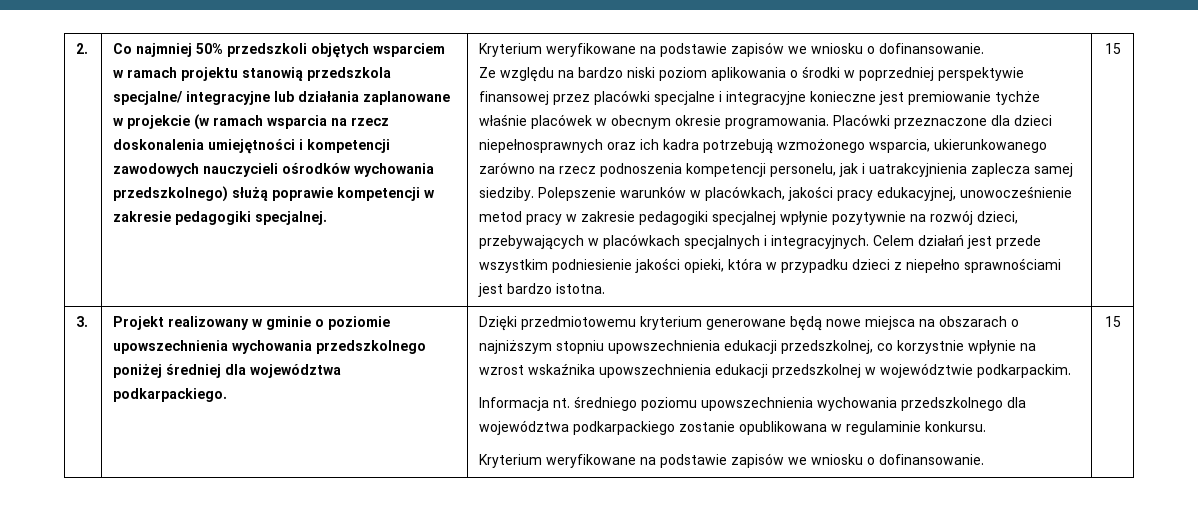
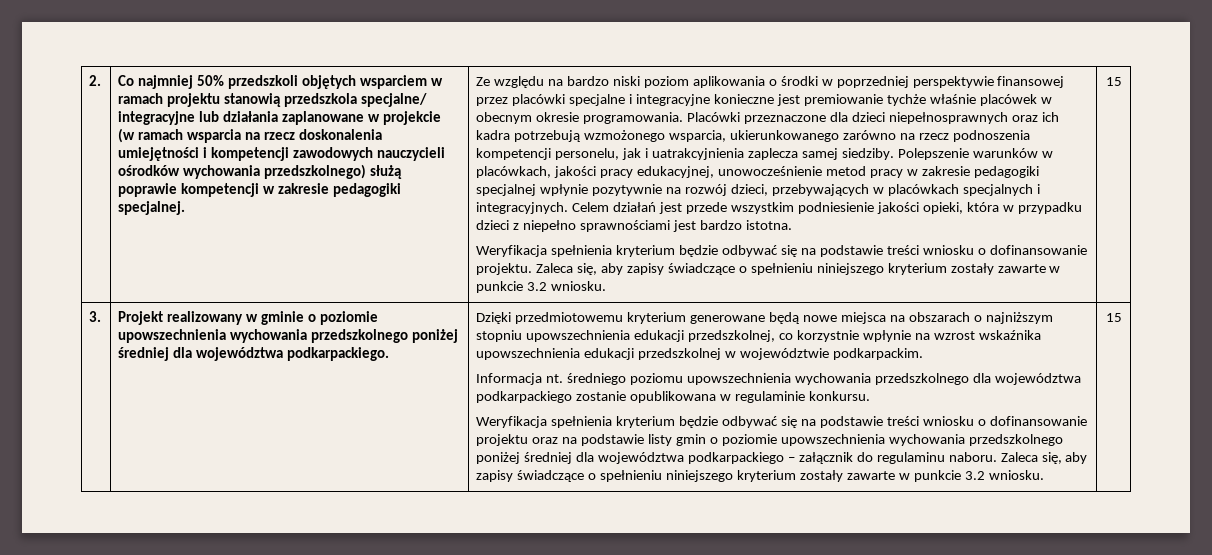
- Co najmniej 50% przedszkoli objętych wsparciem w ramach projektu stanowią przedszkola specjalne/ integracyjne lub działania zaplanowane w projekcie (w ramach wsparcia na rzecz doskonalenia umiejętności i kompetencji zawodowych nauczycieli ośrodków wychowania przedszkolnego) służą poprawie kompetencji w zakresie pedagogiki specjalnej. | Kryterium weryfikowane na podstawie zapisów we wniosku o dofinansowanie.
+ Co najmniej 50% przedszkoli objętych wsparciem w ramach projektu stanowią przedszkola specjalne/ integracyjne lub działania zaplanowane w projekcie (w ramach wsparcia na rzecz doskonalenia umiejętności i kompetencji zawodowych nauczycieli ośrodków wychowania przedszkolnego) służą poprawie kompetencji w zakresie pedagogiki specjalnej.
+ Weryfikacja spełnienia kryterium będzie odbywać się na podstawie treści wniosku o dofinansowanie projektu. Zaleca się, aby zapisy świadczące o spełnieniu niniejszego kryterium zostały zawarte w punkcie 3.2 wniosku.
  Informacja nt. średniego poziomu upowszechnienia wychowania przedszkolnego dla województwa podkarpackiego zostanie opublikowana w regulaminie konkursu.
- Kryterium weryfikowane na podstawie zapisów we wniosku o dofinansowanie.
+ Weryfikacja spełnienia kryterium będzie odbywać się na podstawie treści wniosku o dofinansowanie projektu oraz na podstawie listy gmin o poziomie upowszechnienia wychowania przedszkolnego poniżej średniej dla województwa podkarpackiego – załącznik do regulaminu naboru. Zaleca się, aby zapisy świadczące o spełnieniu niniejszego kryterium zostały zawarte w punkcie 3.2 wniosku.

